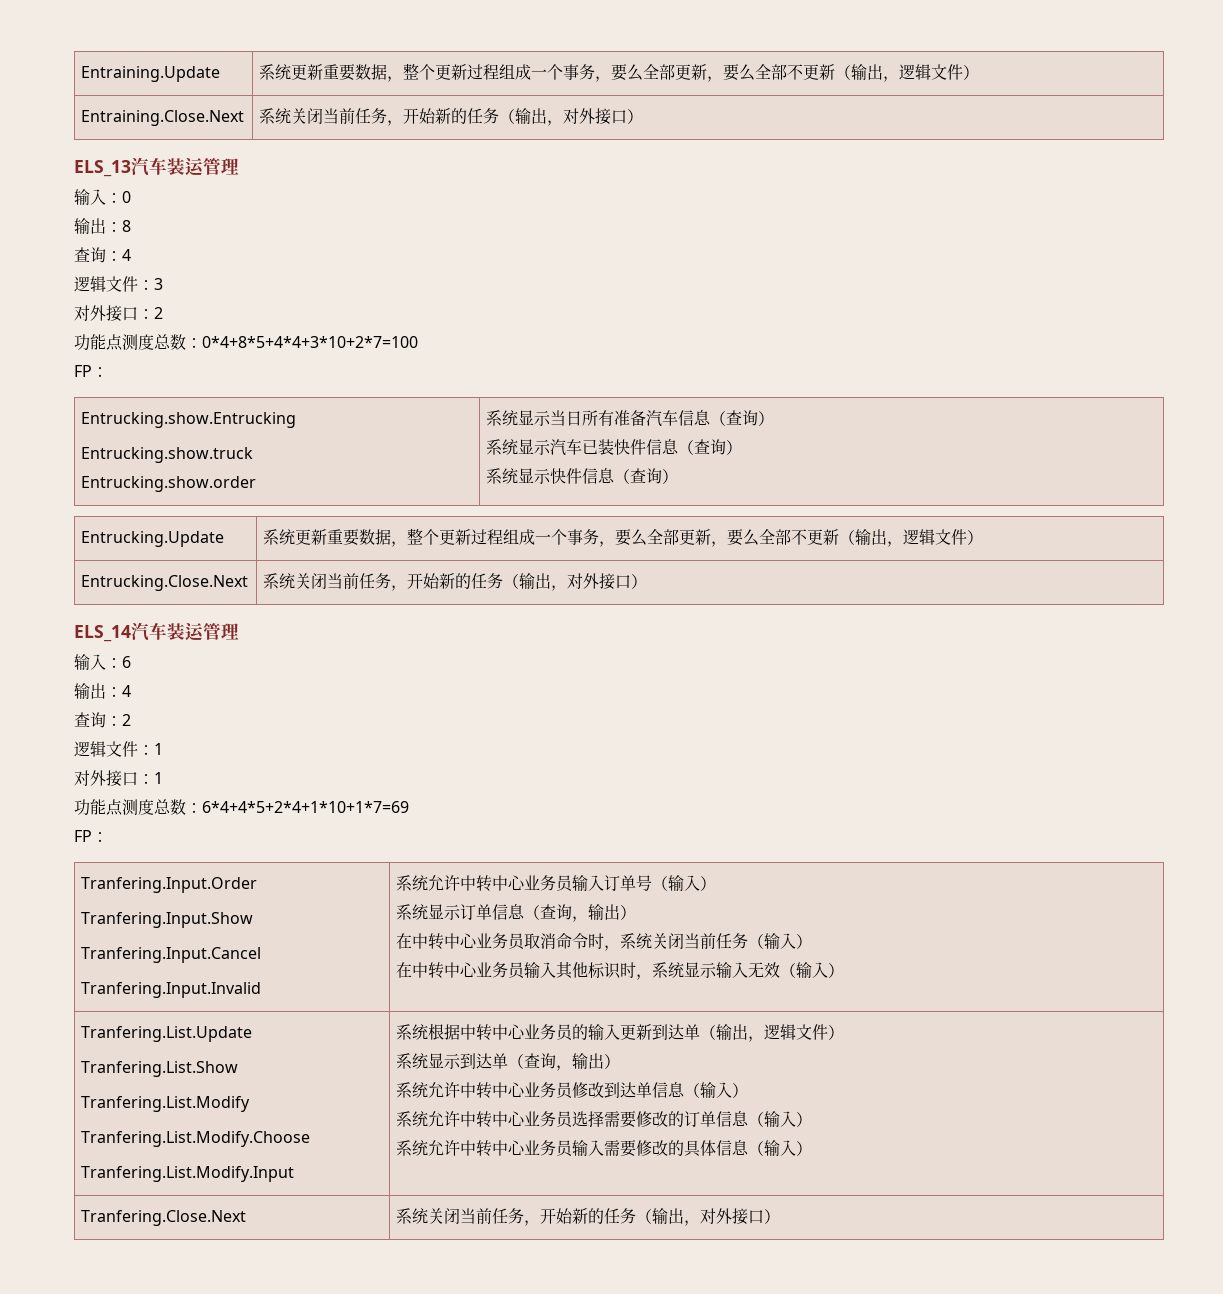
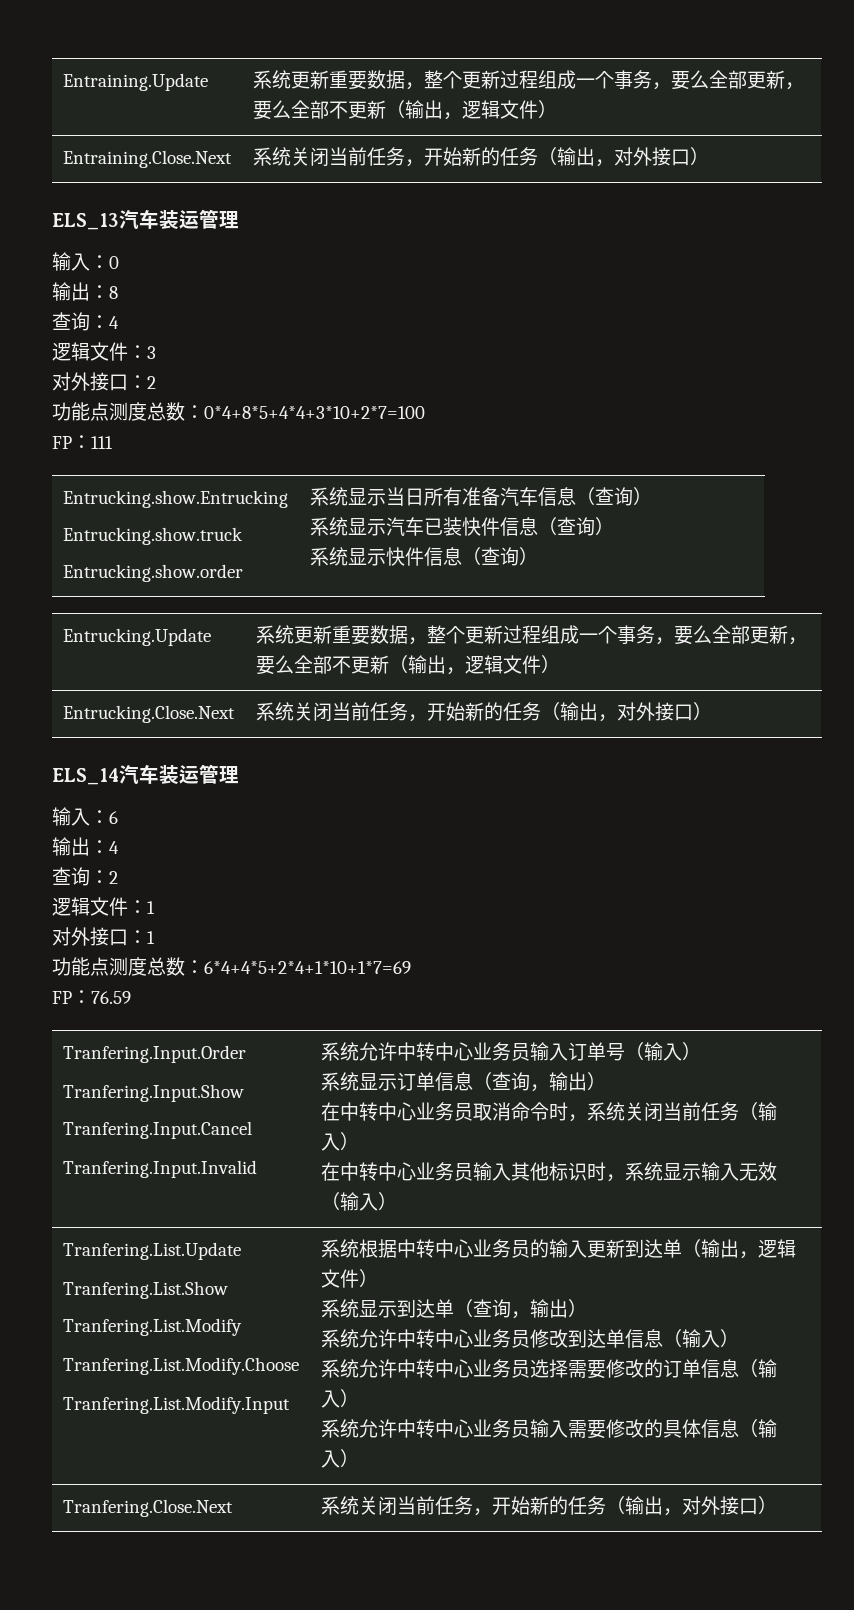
  功能点测度总数：0*4+8*5+4*4+3*10+2*7=100
- FP：
+ FP：111
  功能点测度总数：6*4+4*5+2*4+1*10+1*7=69
- FP：
+ FP：76.59

